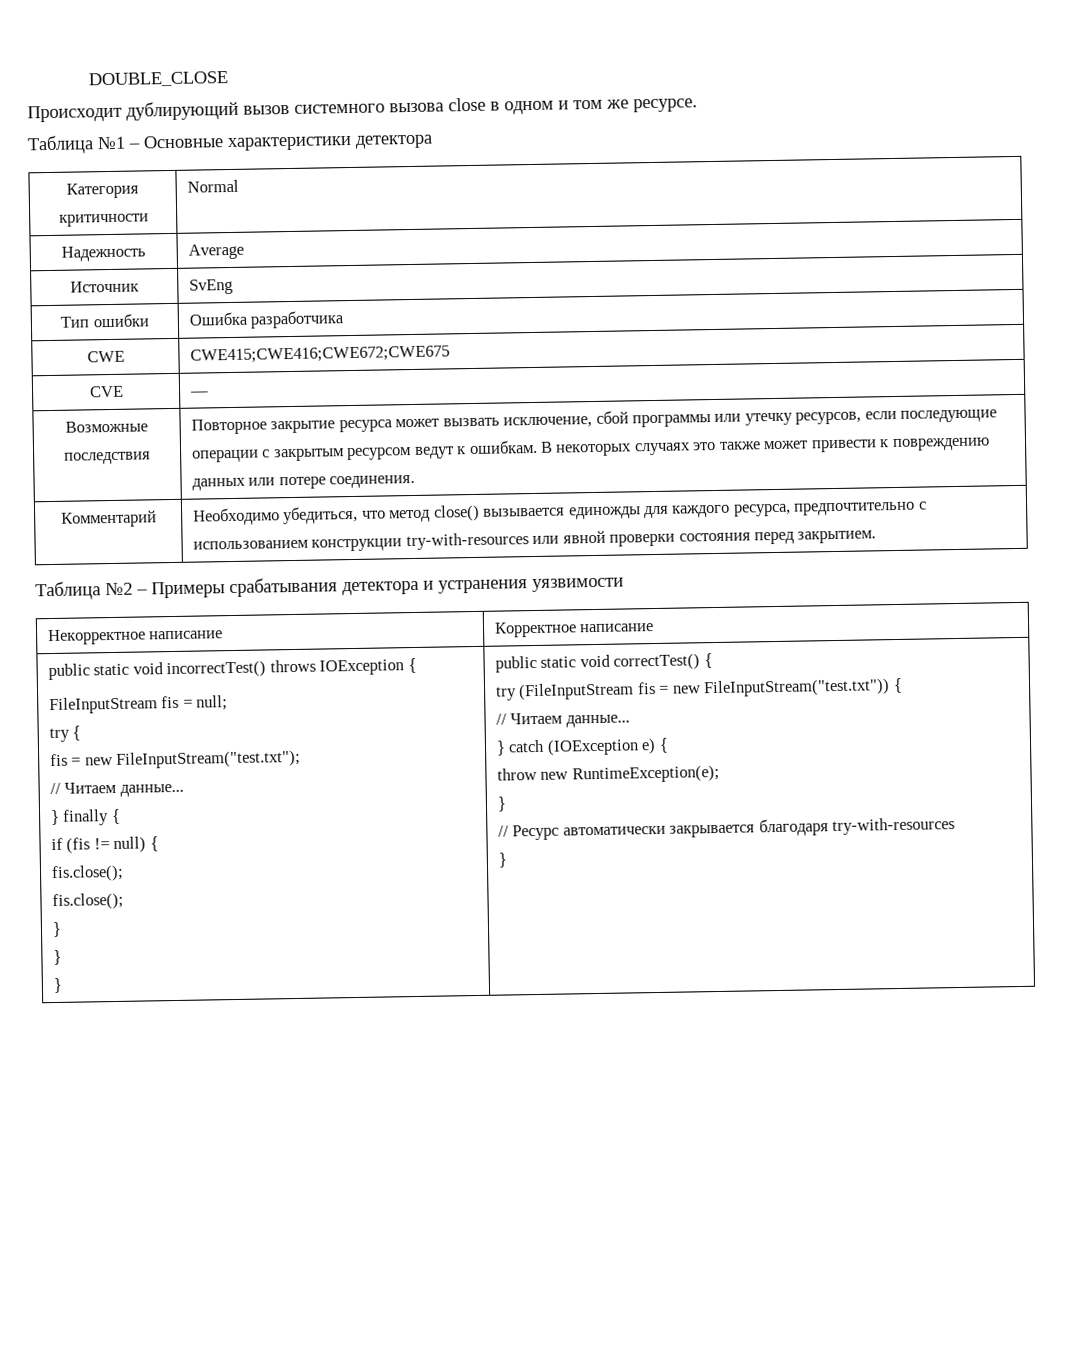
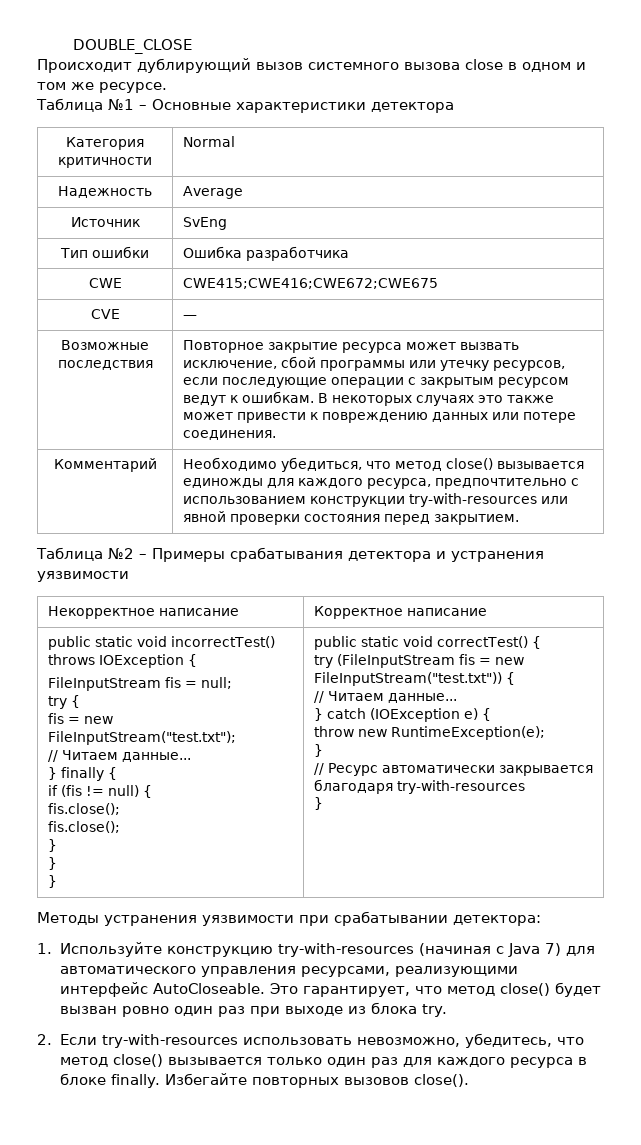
+ Методы устранения уязвимости при срабатывании детектора:
+ 1. Используйте конструкцию try-with-resources (начиная с Java 7) для автоматического управления ресурсами, реализующими интерфейс AutoCloseable. Это гарантирует, что метод close() будет вызван ровно один раз при выходе из блока try.
+ 2. Если try-with-resources использовать невозможно, убедитесь, что метод close() вызывается только один раз для каждого ресурса в блоке finally. Избегайте повторных вызовов close().

